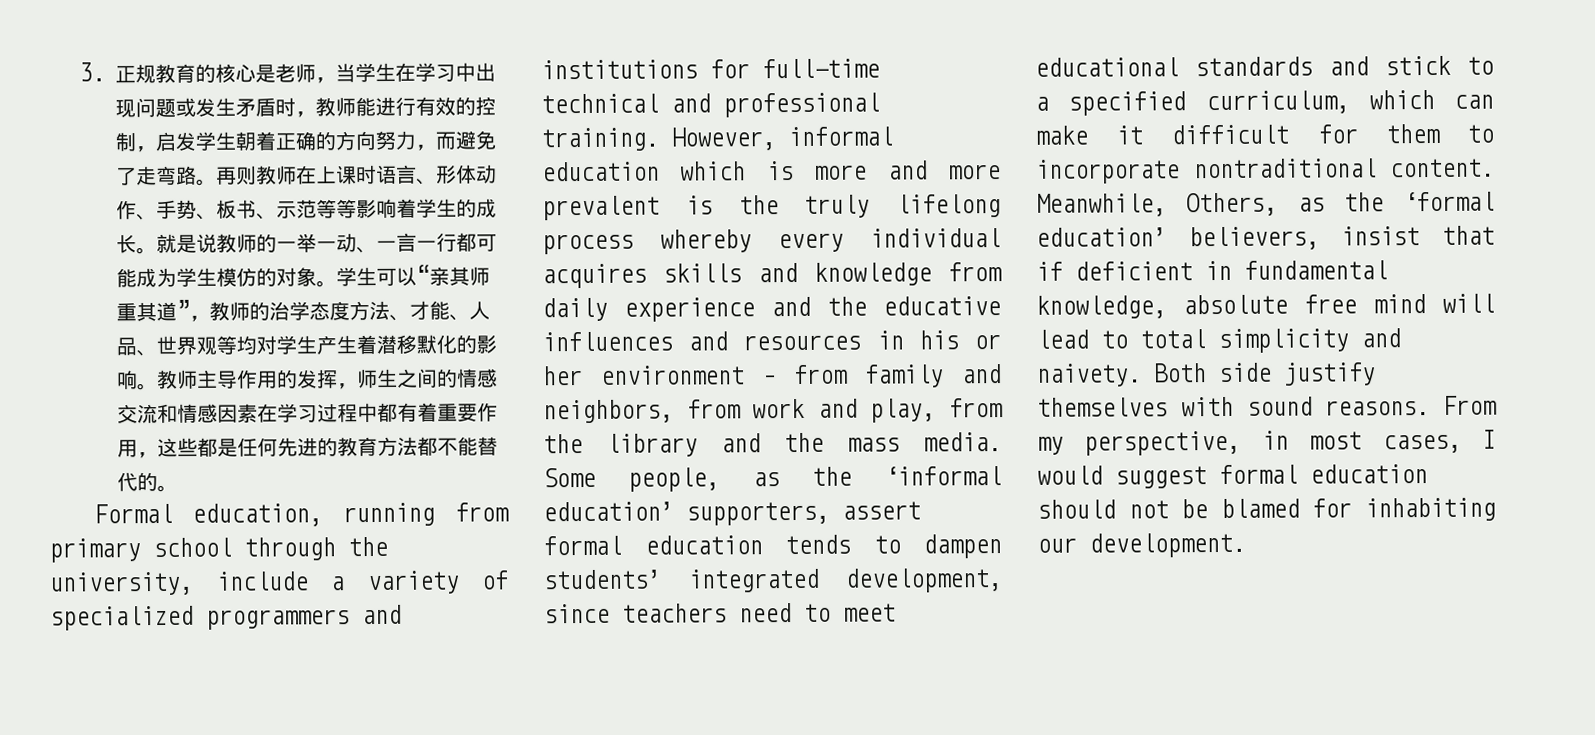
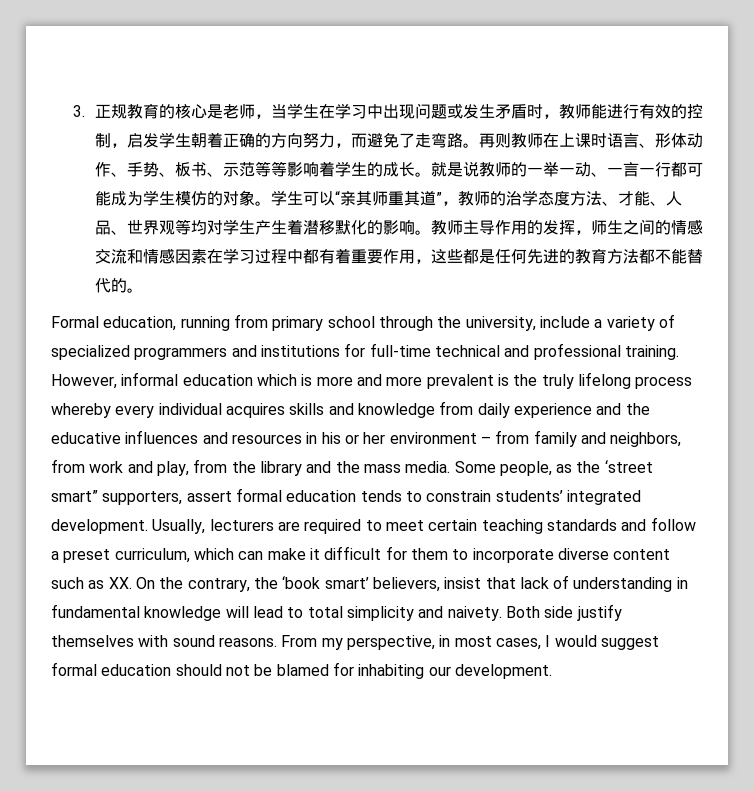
- Some people, as the ‘informal education’ supporters, assert formal education tends to dampen students’ integrated development, since teachers need to meet educational standards and stick to a specified curriculum, which can make it difficult for them to incorporate nontraditional content. Meanwhile, Others, as the ‘formal education’ believers, insist that if deficient in fundamental knowledge, absolute free mind will lead to total simplicity and naivety.
+ Some people, as the ‘street smart” supporters, assert formal education tends to constrain students’ integrated development. Usually, lecturers are required to meet certain teaching standards and follow a preset curriculum, which can make it difficult for them to incorporate diverse content such as XX. On the contrary, the ‘book smart’ believers, insist that lack of understanding in fundamental knowledge will lead to total simplicity and naivety.

